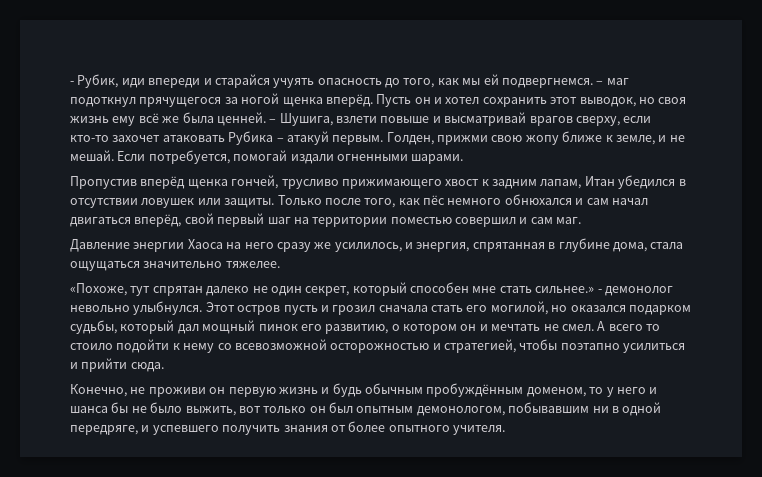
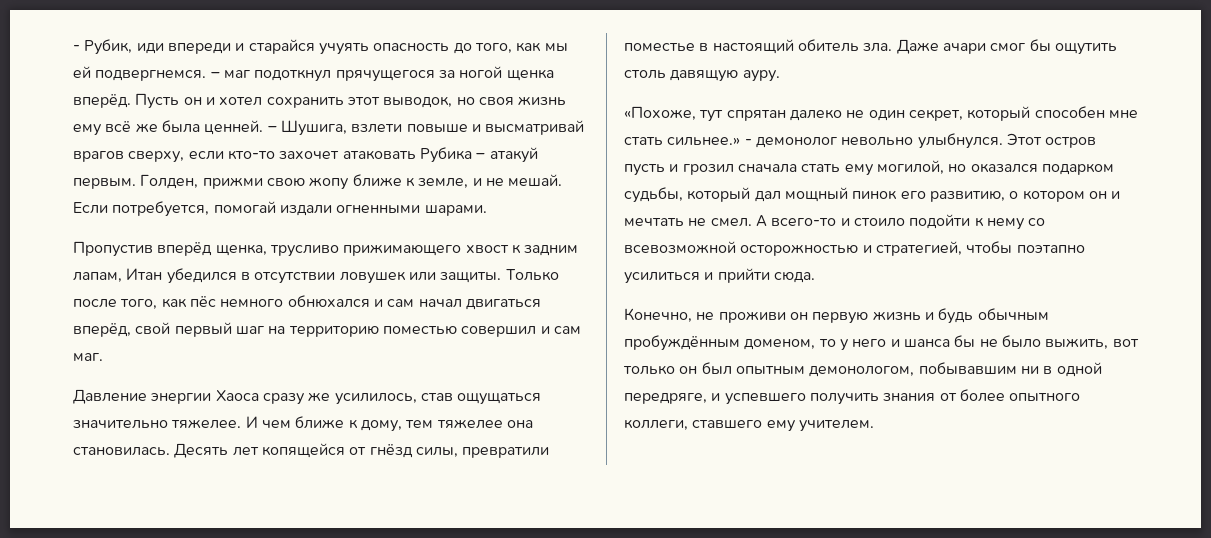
- Пропустив вперёд щенка гончей, трусливо прижимающего хвост к задним лапам, Итан убедился в отсутствии ловушек или защиты.
+ Пропустив вперёд щенка, трусливо прижимающего хвост к задним лапам, Итан убедился в отсутствии ловушек или защиты.
- Только после того, как пёс немного обнюхался и сам начал двигаться вперёд, свой первый шаг на территории поместью совершил и сам маг.
+ Только после того, как пёс немного обнюхался и сам начал двигаться вперёд, свой первый шаг на территорию поместью совершил и сам маг.
- Давление энергии Хаоса на него сразу же усилилось, и энергия, спрятанная в глубине дома, стала ощущаться значительно тяжелее.
+ Давление энергии Хаоса сразу же усилилось, став ощущаться значительно тяжелее. И чем ближе к дому, тем тяжелее она становилась. Десять лет копящейся от гнёзд силы, превратили поместье в настоящий обитель зла. Даже ачари смог бы ощутить столь давящую ауру.
- Этот остров пусть и грозил сначала стать его могилой, но оказался подарком судьбы, который дал мощный пинок его развитию, о котором он и мечтать не смел.
+ Этот остров пусть и грозил сначала стать ему могилой, но оказался подарком судьбы, который дал мощный пинок его развитию, о котором он и мечтать не смел.
- А всего то стоило подойти к нему со всевозможной осторожностью и стратегией, чтобы поэтапно усилиться и прийти сюда.
+ А всего-то и стоило подойти к нему со всевозможной осторожностью и стратегией, чтобы поэтапно усилиться и прийти сюда.
- Конечно, не проживи он первую жизнь и будь обычным пробуждённым доменом, то у него и шанса бы не было выжить, вот только он был опытным демонологом, побывавшим ни в одной передряге, и успевшего получить знания от более опытного учителя.
+ Конечно, не проживи он первую жизнь и будь обычным пробуждённым доменом, то у него и шанса бы не было выжить, вот только он был опытным демонологом, побывавшим ни в одной передряге, и успевшего получить знания от более опытного коллеги, ставшего ему учителем.

